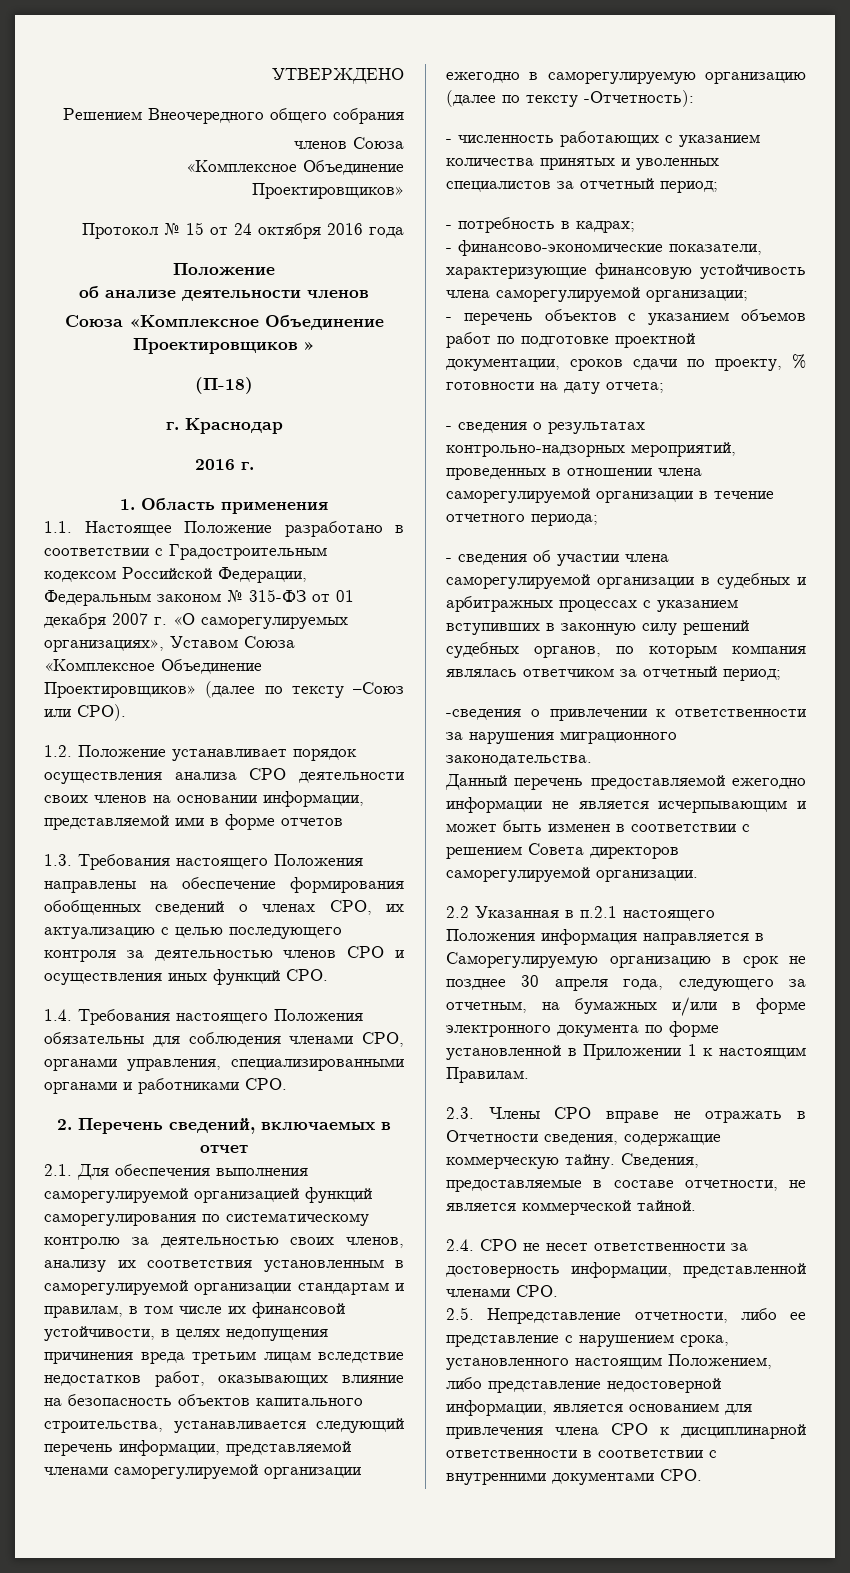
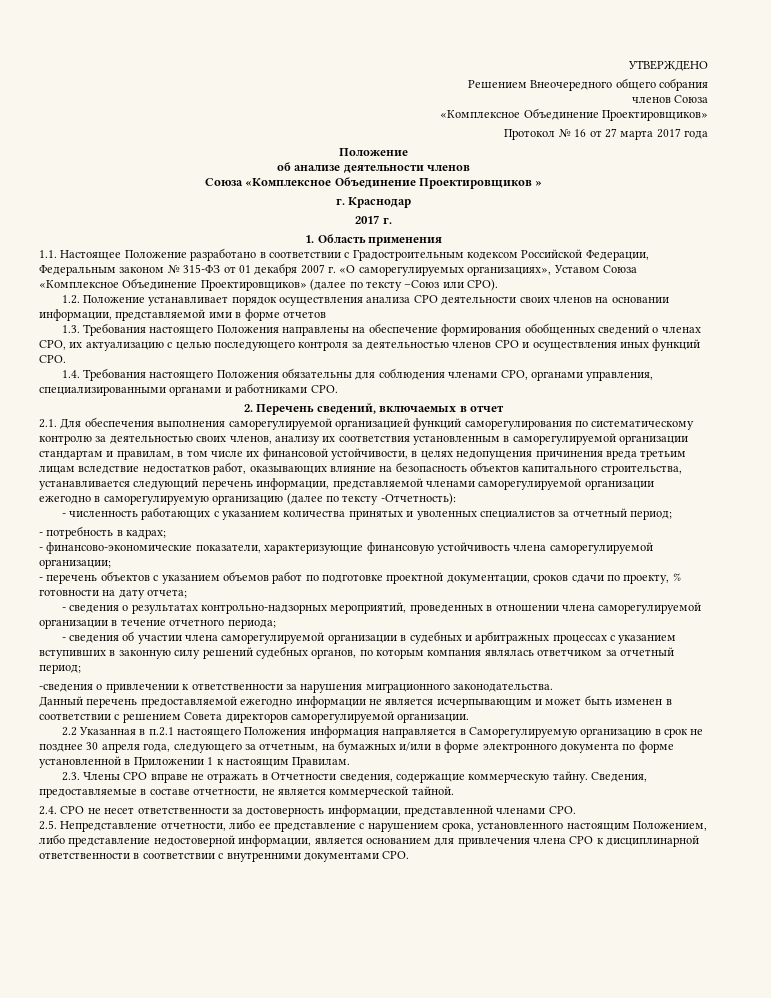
- Протокол № 15 от 24 октября 2016 года
+ Протокол № 16 от 27 марта 2017 года
- (П-18)
- 2016 г.
+ 2017 г.

